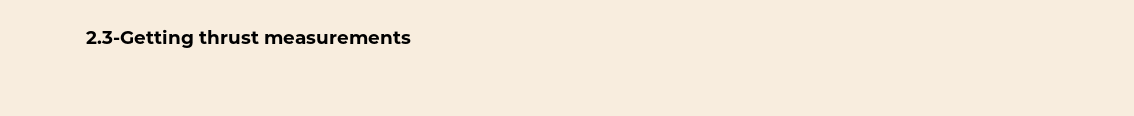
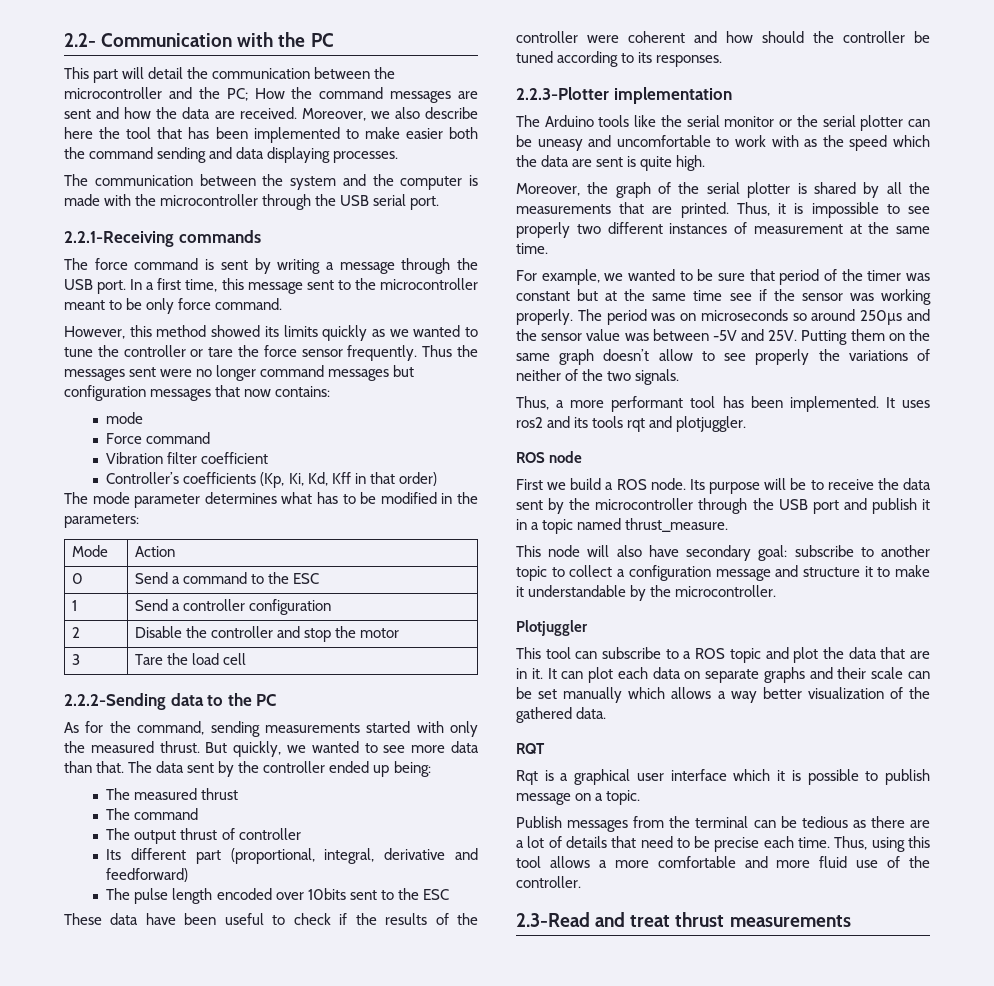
- 2.3-Getting thrust measurements
+ 2.2- Communication with the PC
+ This part will detail the communication between the microcontroller and the PC; How the command messages are sent and how the data are received. Moreover, we also describe here the tool that has been implemented to make easier both the command sending and data displaying processes.
+ The communication between the system and the computer is made with the microcontroller through the USB serial port.
+ 2.2.1-Receiving commands
+ The force command is sent by writing a message through the USB port. In a first time, this message sent to the microcontroller meant to be only force command.
+ However, this method showed its limits quickly as we wanted to tune the controller or tare the force sensor frequently. Thus the messages sent were no longer command messages but configuration messages that now contains:
+ mode
+ Force command
+ Vibration filter coefficient
+ Controller’s coefficients (Kp, Ki, Kd, Kff in that order)
+ The mode parameter determines what has to be modified in the parameters:
+ Mode | Action
+ 0 | Send a command to the ESC
+ 1 | Send a controller configuration
+ 2 | Disable the controller and stop the motor
+ 3 | Tare the load cell
+ 2.2.2-Sending data to the PC
+ As for the command, sending measurements started with only the measured thrust. But quickly, we wanted to see more data than that. The data sent by the controller ended up being:
+ The measured thrust
+ The command
+ The output thrust of controller
+ Its different part (proportional, integral, derivative and feedforward)
+ The pulse length encoded over 10bits sent to the ESC
+ These data have been useful to check if the results of the controller were coherent and how should the controller be tuned according to its responses.
+ 2.2.3-Plotter implementation
+ The Arduino tools like the serial monitor or the serial plotter can be uneasy and uncomfortable to work with as the speed which the data are sent is quite high.
+ Moreover, the graph of the serial plotter is shared by all the measurements that are printed. Thus, it is impossible to see properly two different instances of measurement at the same time.
+ For example, we wanted to be sure that period of the timer was constant but at the same time see if the sensor was working properly. The period was on microseconds so around 250µs and the sensor value was between -5V and 25V. Putting them on the same graph doesn’t allow to see properly the variations of neither of the two signals.
+ Thus, a more performant tool has been implemented. It uses ros2 and its tools rqt and plotjuggler.
+ ROS node
+ First we build a ROS node. Its purpose will be to receive the data sent by the microcontroller through the USB port and publish it in a topic named thrust_measure.
+ This node will also have secondary goal: subscribe to another topic to collect a configuration message and structure it to make it understandable by the microcontroller.
+ Plotjuggler
+ This tool can subscribe to a ROS topic and plot the data that are in it. It can plot each data on separate graphs and their scale can be set manually which allows a way better visualization of the gathered data.
+ RQT
+ Rqt is a graphical user interface which it is possible to publish message on a topic.
+ Publish messages from the terminal can be tedious as there are a lot of details that need to be precise each time. Thus, using this tool allows a more comfortable and more fluid use of the controller.
+ 2.3-Read and treat thrust measurements

